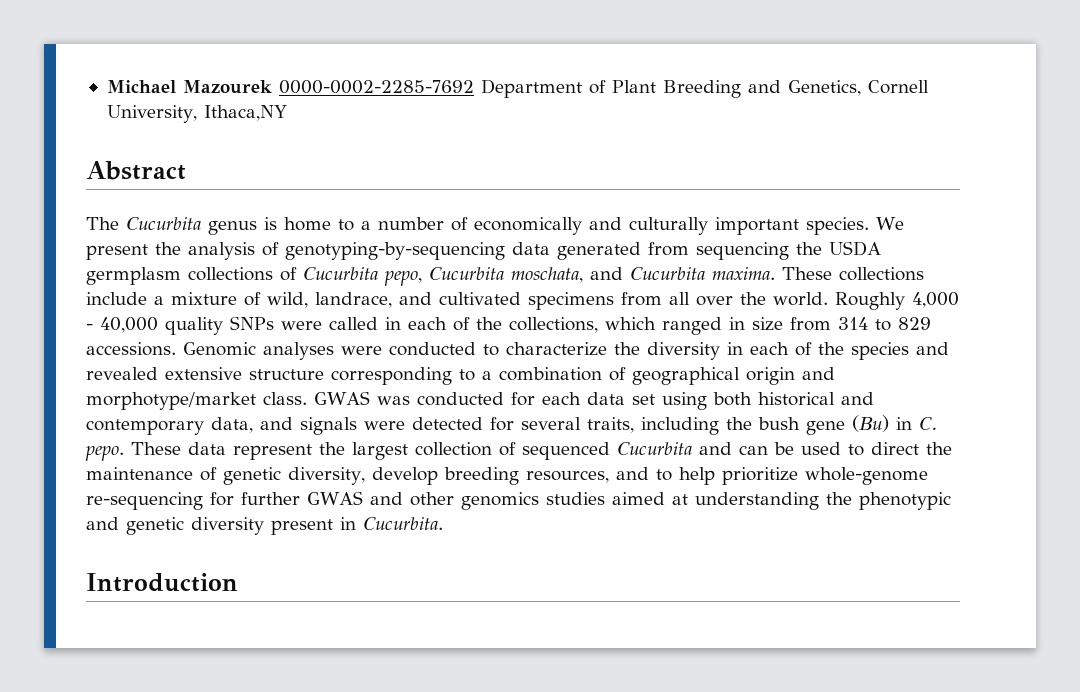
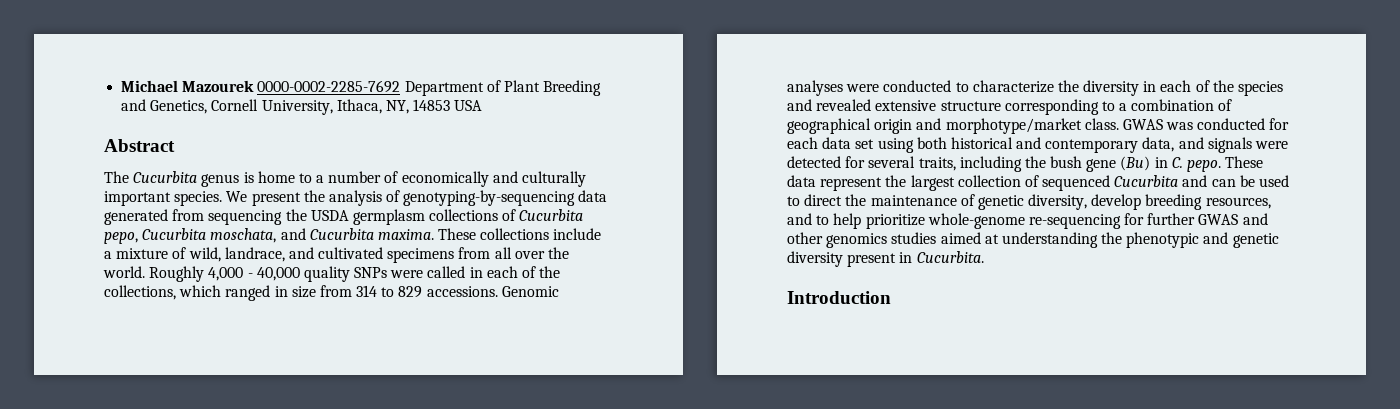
- Michael Mazourek 0000-0002-2285-7692 Department of Plant Breeding and Genetics, Cornell University, Ithaca,NY
+ Michael Mazourek 0000-0002-2285-7692 Department of Plant Breeding and Genetics, Cornell University, Ithaca, NY, 14853 USA

